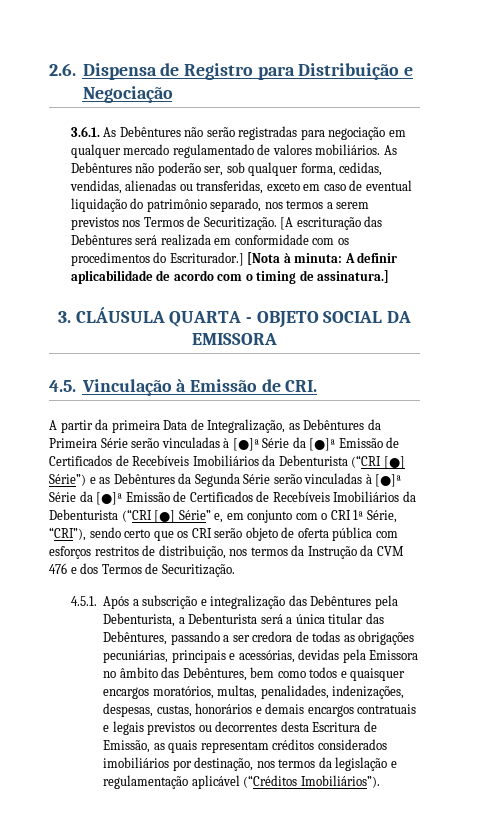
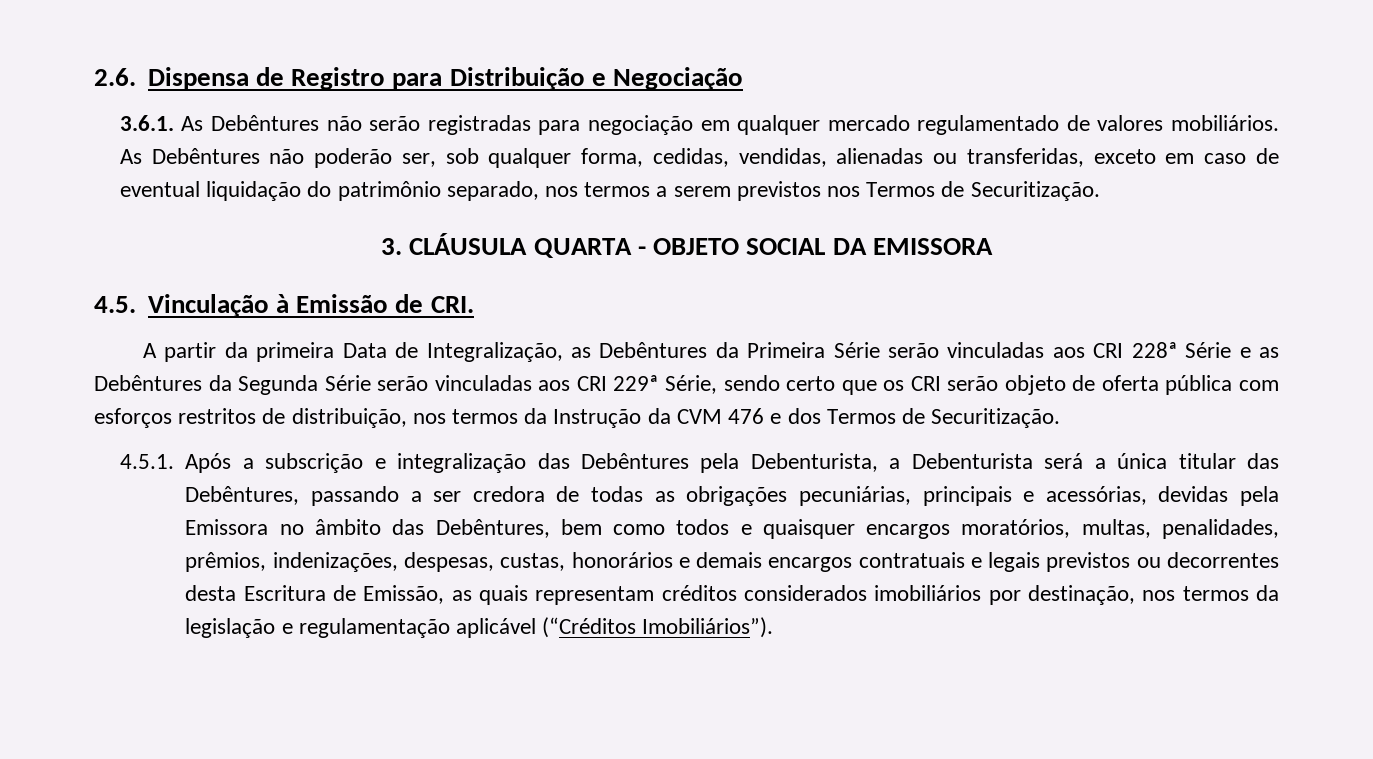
- [A escrituração das Debêntures será realizada em conformidade com os procedimentos do Escriturador.] [Nota à minuta: A definir aplicabilidade de acordo com o timing de assinatura.]
- A partir da primeira Data de Integralização, as Debêntures da Primeira Série serão vinculadas à [●]ª Série da [●]ª Emissão de Certificados de Recebíveis Imobiliários da Debenturista (“CRI [●] Série”) e as Debêntures da Segunda Série serão vinculadas à [●]ª Série da [●]ª Emissão de Certificados de Recebíveis Imobiliários da Debenturista (“CRI [●] Série” e, em conjunto com o CRI 1ª Série, “CRI”), sendo certo que os CRI serão objeto de oferta pública com esforços restritos de distribuição, nos termos da Instrução da CVM 476 e dos Termos de Securitização.
+ A partir da primeira Data de Integralização, as Debêntures da Primeira Série serão vinculadas aos CRI 228ª Série e as Debêntures da Segunda Série serão vinculadas aos CRI 229ª Série, sendo certo que os CRI serão objeto de oferta pública com esforços restritos de distribuição, nos termos da Instrução da CVM 476 e dos Termos de Securitização.
- 4.5.1. Após a subscrição e integralização das Debêntures pela Debenturista, a Debenturista será a única titular das Debêntures, passando a ser credora de todas as obrigações pecuniárias, principais e acessórias, devidas pela Emissora no âmbito das Debêntures, bem como todos e quaisquer encargos moratórios, multas, penalidades, indenizações, despesas, custas, honorários e demais encargos contratuais e legais previstos ou decorrentes desta Escritura de Emissão, as quais representam créditos considerados imobiliários por destinação, nos termos da legislação e regulamentação aplicável (“Créditos Imobiliários”).
+ 4.5.1. Após a subscrição e integralização das Debêntures pela Debenturista, a Debenturista será a única titular das Debêntures, passando a ser credora de todas as obrigações pecuniárias, principais e acessórias, devidas pela Emissora no âmbito das Debêntures, bem como todos e quaisquer encargos moratórios, multas, penalidades, prêmios, indenizações, despesas, custas, honorários e demais encargos contratuais e legais previstos ou decorrentes desta Escritura de Emissão, as quais representam créditos considerados imobiliários por destinação, nos termos da legislação e regulamentação aplicável (“Créditos Imobiliários”).

